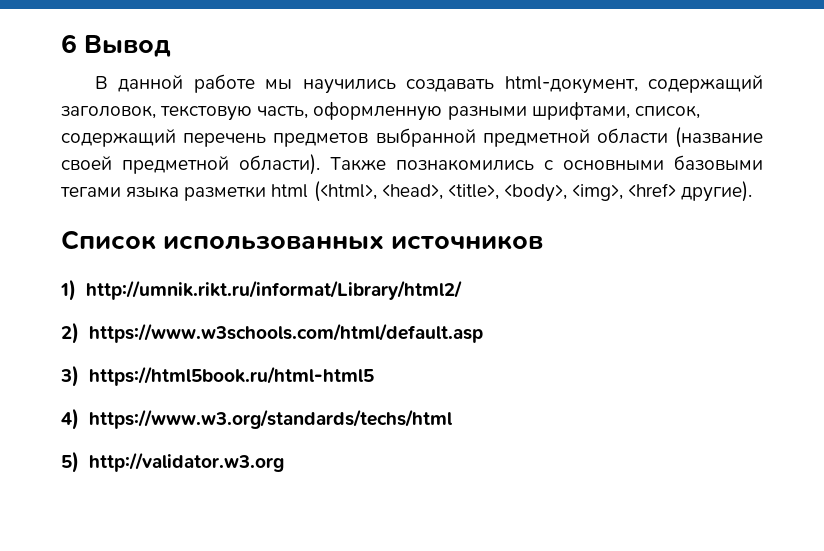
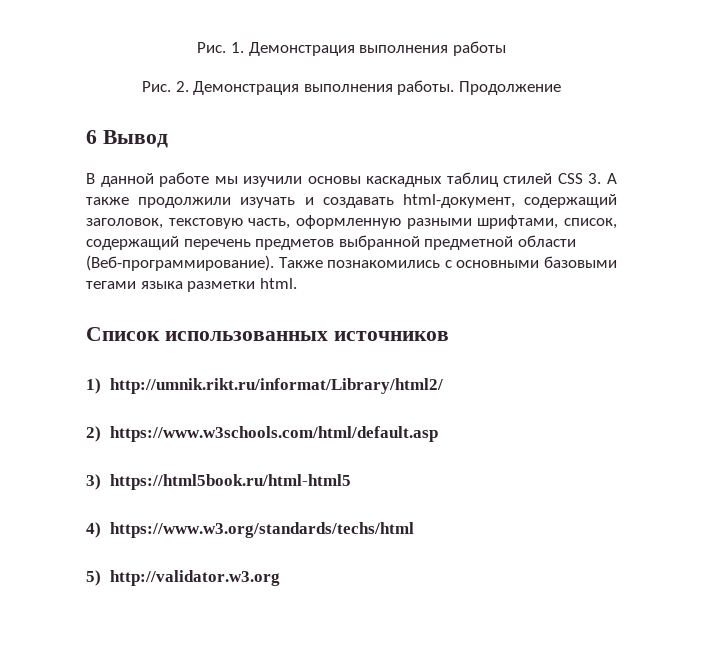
+ Рис. 1. Демонстрация выполнения работы
+ Рис. 2. Демонстрация выполнения работы. Продолжение
- В данной работе мы научились создавать html-документ, содержащий заголовок, текстовую часть, оформленную разными шрифтами, список, содержащий перечень предметов выбранной предметной области (название своей предметной области).
+ В данной работе мы изучили основы каскадных таблиц стилей CSS 3. А также продолжили изучать и создавать html-документ, содержащий заголовок, текстовую часть, оформленную разными шрифтами, список, содержащий перечень предметов выбранной предметной области (Веб-программирование).
- Также познакомились с основными базовыми тегами языка разметки html (<html>, <head>, <title>, <body>, <img>, <href> другие).
+ Также познакомились с основными базовыми тегами языка разметки html.

